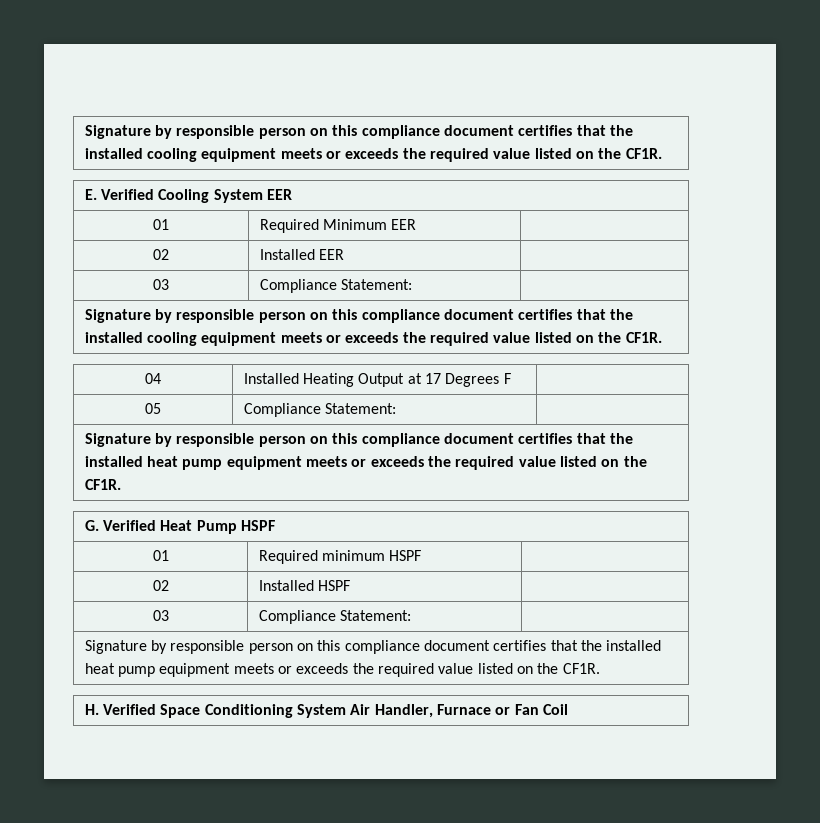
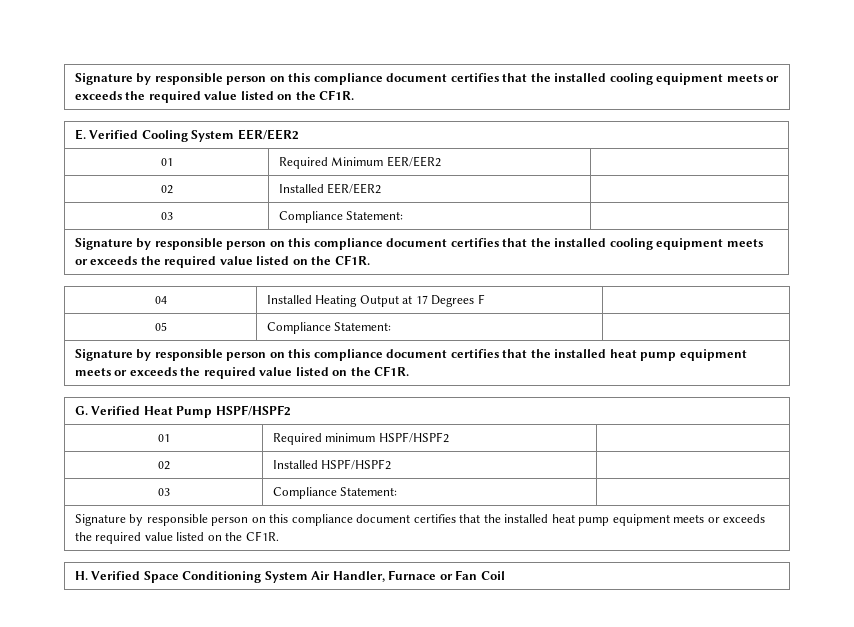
- E. Verified Cooling System EER
+ E. Verified Cooling System EER/EER2
- 01 | Required Minimum EER |
- 02 | Installed EER |
+ 01 | Required Minimum EER/EER2 |
+ 02 | Installed EER/EER2 |
- G. Verified Heat Pump HSPF
+ G. Verified Heat Pump HSPF/HSPF2
- 01 | Required minimum HSPF |
- 02 | Installed HSPF |
+ 01 | Required minimum HSPF/HSPF2 |
+ 02 | Installed HSPF/HSPF2 |

